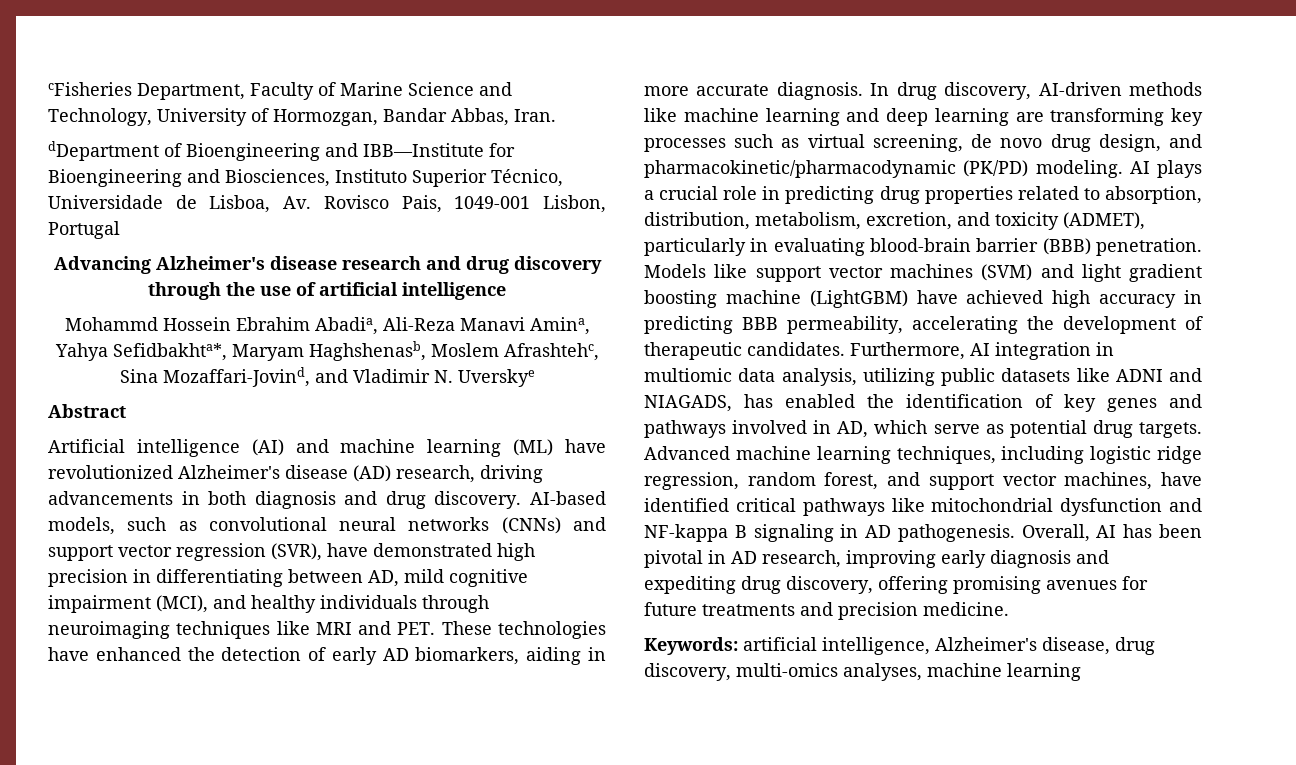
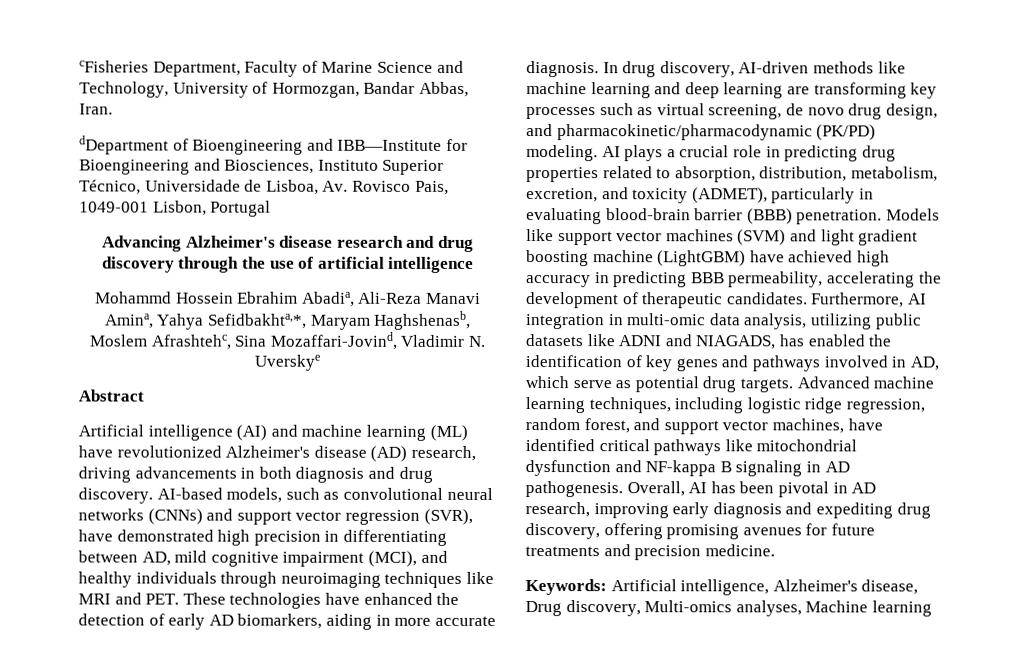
- Mohammd Hossein Ebrahim Abadia, Ali-Reza Manavi Amina, Yahya Sefidbakhta*, Maryam Haghshenasb, Moslem Afrashtehc, Sina Mozaffari-Jovind, and Vladimir N. Uverskye
+ Mohammd Hossein Ebrahim Abadia, Ali-Reza Manavi Amina, Yahya Sefidbakhta,*, Maryam Haghshenasb, Moslem Afrashtehc, Sina Mozaffari-Jovind, Vladimir N. Uverskye
- Furthermore, AI integration in multiomic data analysis, utilizing public datasets like ADNI and NIAGADS, has enabled the identification of key genes and pathways involved in AD, which serve as potential drug targets.
+ Furthermore, AI integration in multi-omic data analysis, utilizing public datasets like ADNI and NIAGADS, has enabled the identification of key genes and pathways involved in AD, which serve as potential drug targets.
- Keywords: artificial intelligence, Alzheimer's disease, drug discovery, multi-omics analyses, machine learning
+ Keywords: Artificial intelligence, Alzheimer's disease, Drug discovery, Multi-omics analyses, Machine learning

